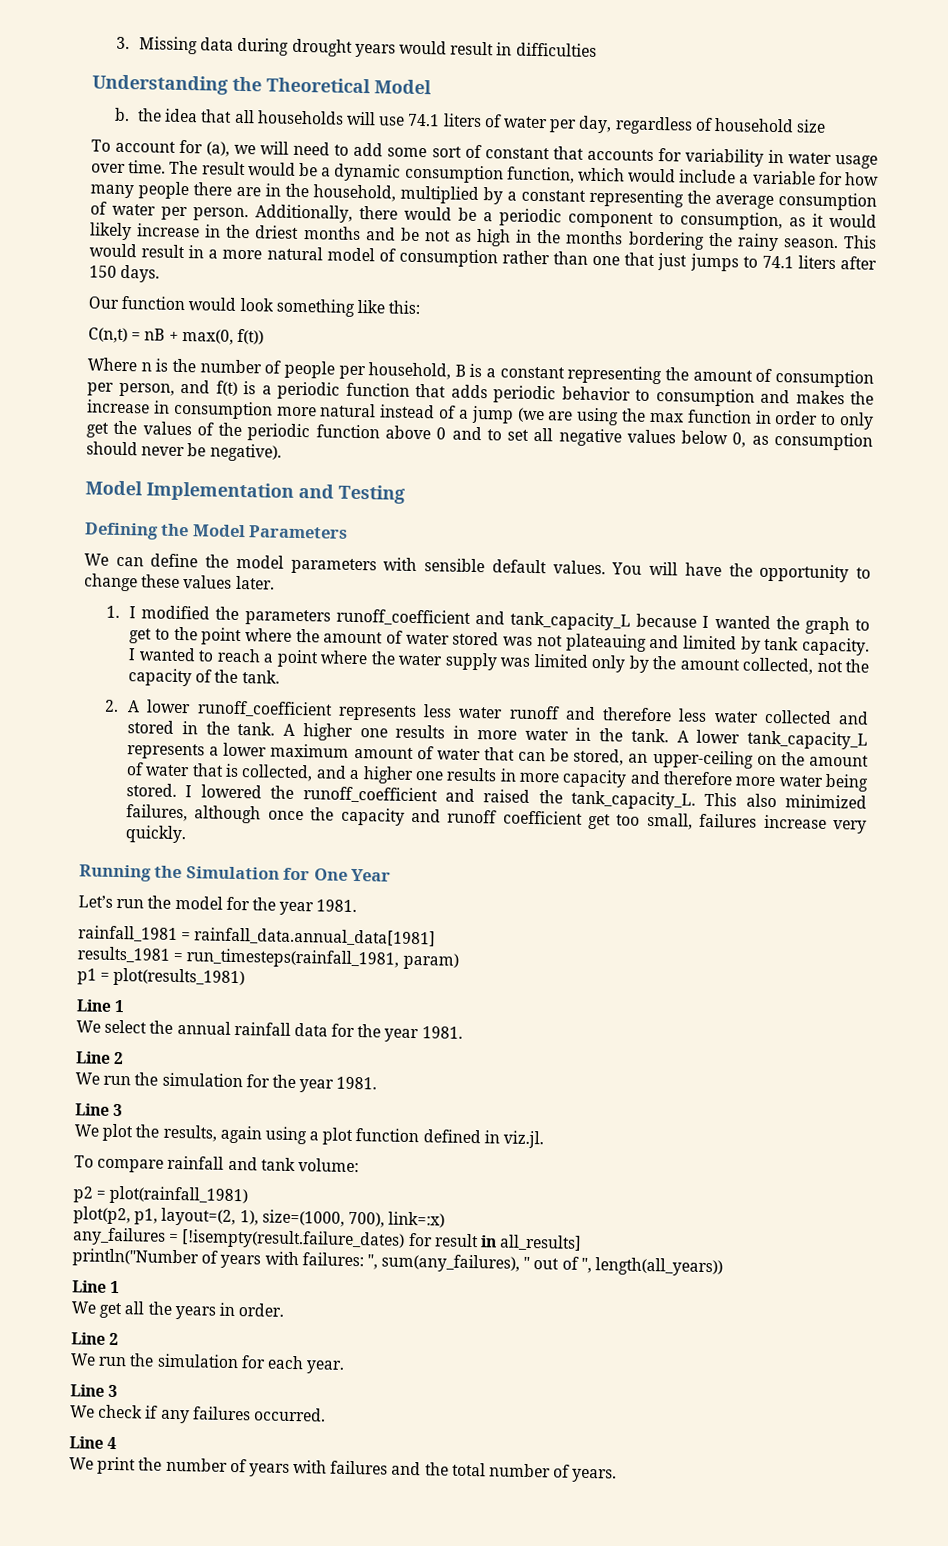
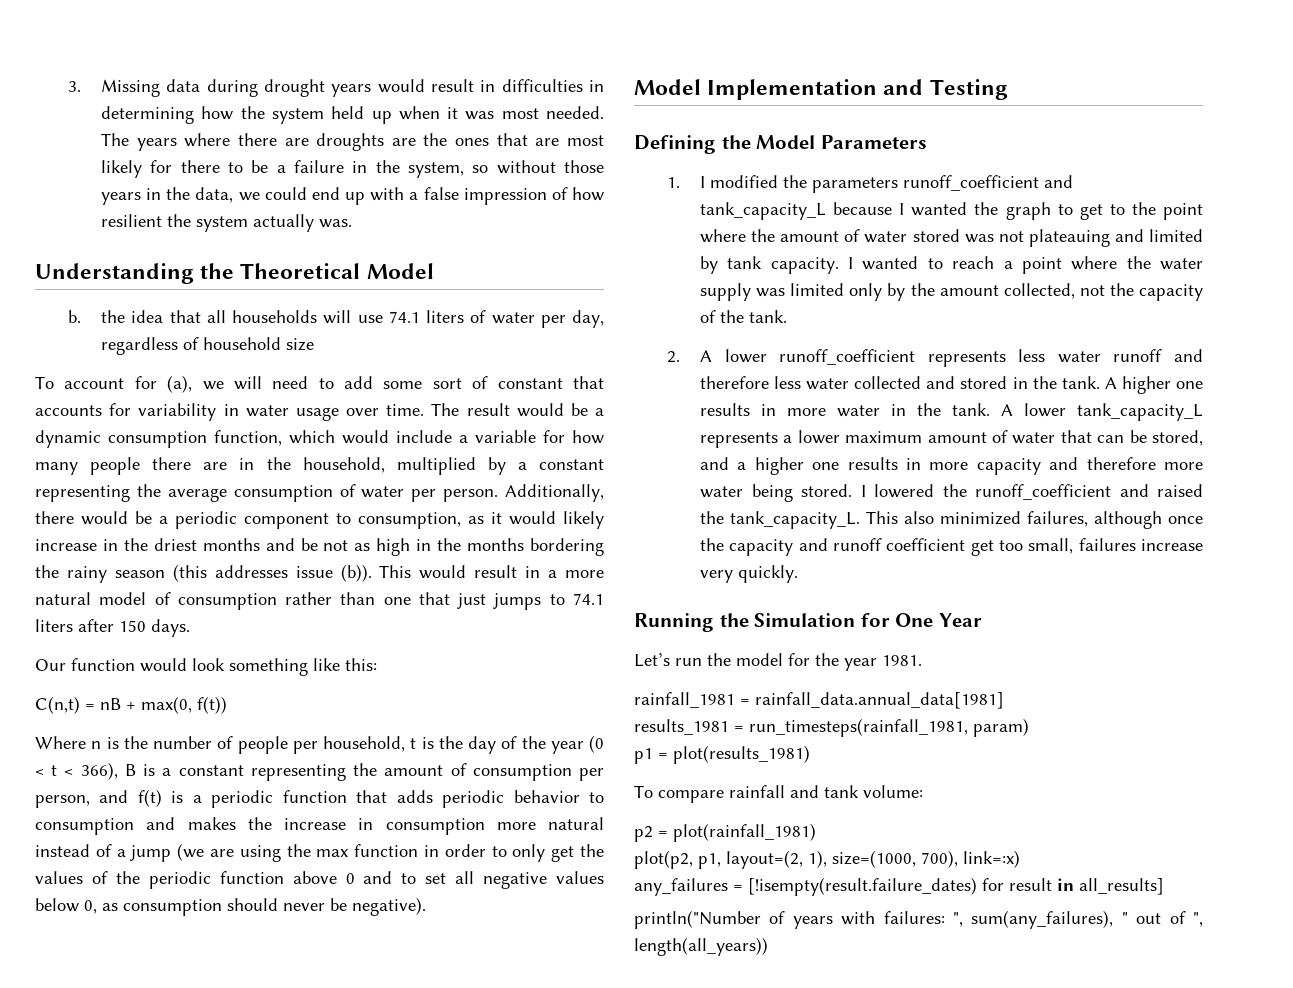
- 3. Missing data during drought years would result in difficulties
+ 3. Missing data during drought years would result in difficulties in determining how the system held up when it was most needed. The years where there are droughts are the ones that are most likely for there to be a failure in the system, so without those years in the data, we could end up with a false impression of how resilient the system actually was.
- Additionally, there would be a periodic component to consumption, as it would likely increase in the driest months and be not as high in the months bordering the rainy season.
+ Additionally, there would be a periodic component to consumption, as it would likely increase in the driest months and be not as high in the months bordering the rainy season (this addresses issue (b)).
- Where n is the number of people per household, B is a constant representing the amount of consumption per person, and f(t) is a periodic function that adds periodic behavior to consumption and makes the increase in consumption more natural instead of a jump (we are using the max function in order to only get the values of the periodic function above 0 and to set all negative values below 0, as consumption should never be negative).
+ Where n is the number of people per household, t is the day of the year (0 < t < 366), B is a constant representing the amount of consumption per person, and f(t) is a periodic function that adds periodic behavior to consumption and makes the increase in consumption more natural instead of a jump (we are using the max function in order to only get the values of the periodic function above 0 and to set all negative values below 0, as consumption should never be negative).
- We can define the model parameters with sensible default values. You will have the opportunity to change these values later.
- A lower tank_capacity_L represents a lower maximum amount of water that can be stored, an upper-ceiling on the amount of water that is collected, and a higher one results in more capacity and therefore more water being stored.
+ A lower tank_capacity_L represents a lower maximum amount of water that can be stored, and a higher one results in more capacity and therefore more water being stored.
  p1 = plot(results_1981)
- Line 1
- We select the annual rainfall data for the year 1981.
- Line 2
- We run the simulation for the year 1981.
- Line 3
- We plot the results, again using a plot function defined in viz.jl.
  println("Number of years with failures: ", sum(any_failures), " out of ", length(all_years))
- Line 1
- We get all the years in order.
- Line 2
- We run the simulation for each year.
- Line 3
- We check if any failures occurred.
- Line 4
- We print the number of years with failures and the total number of years.

